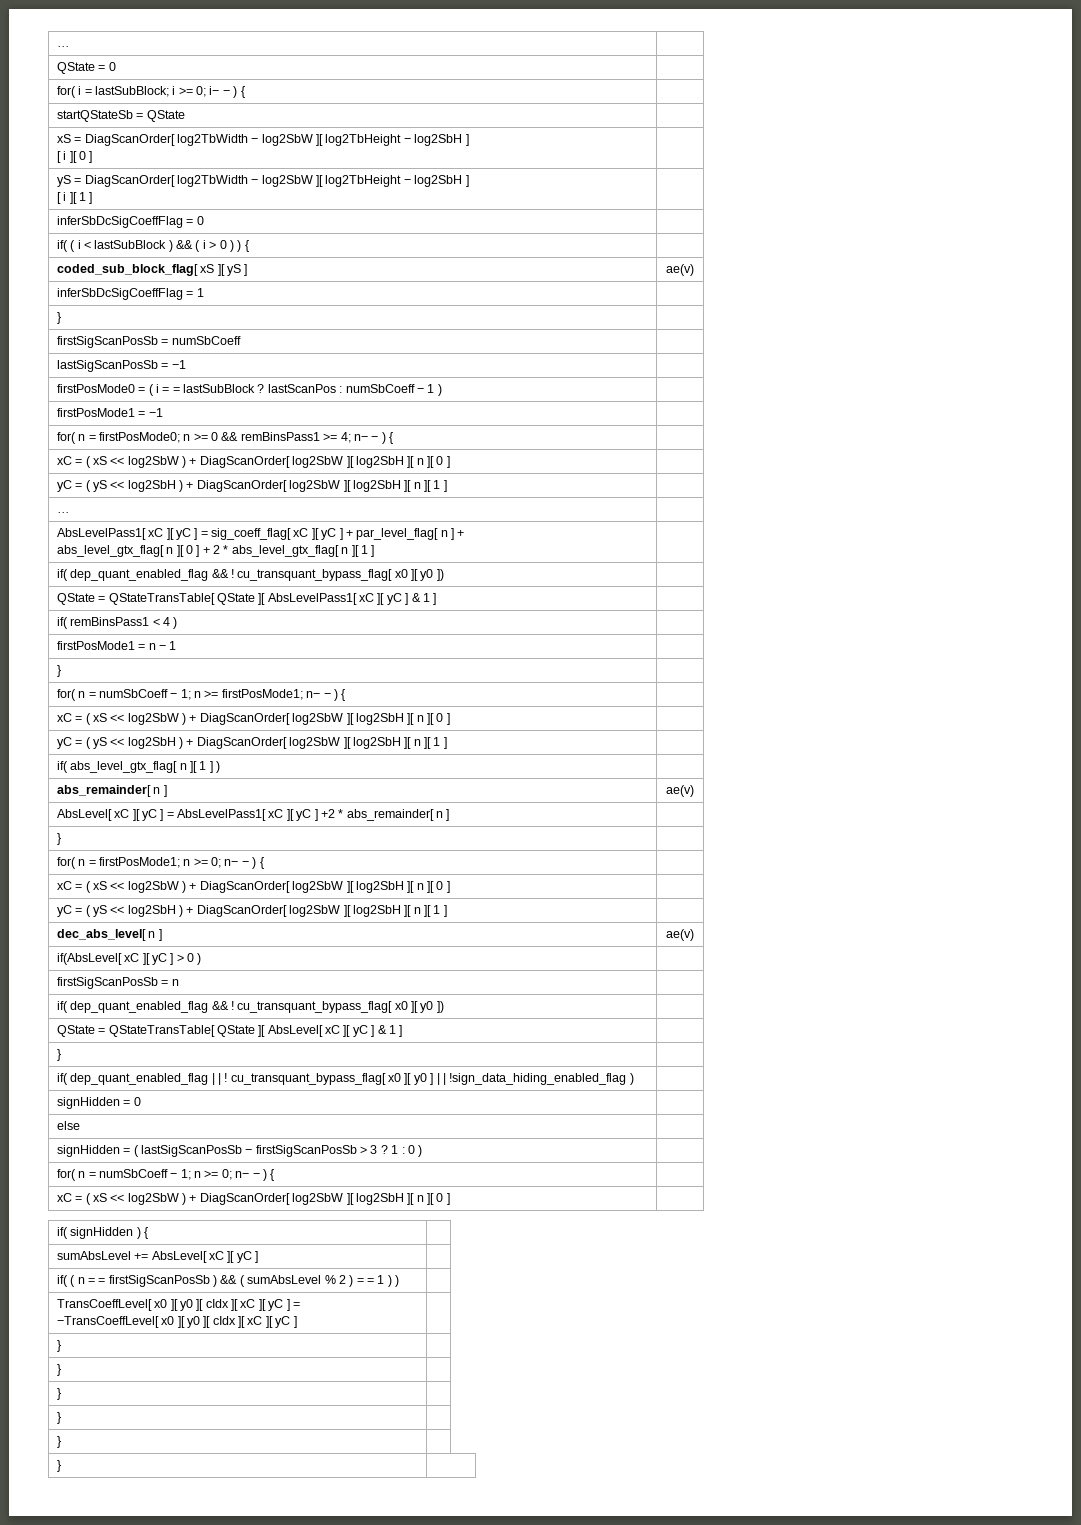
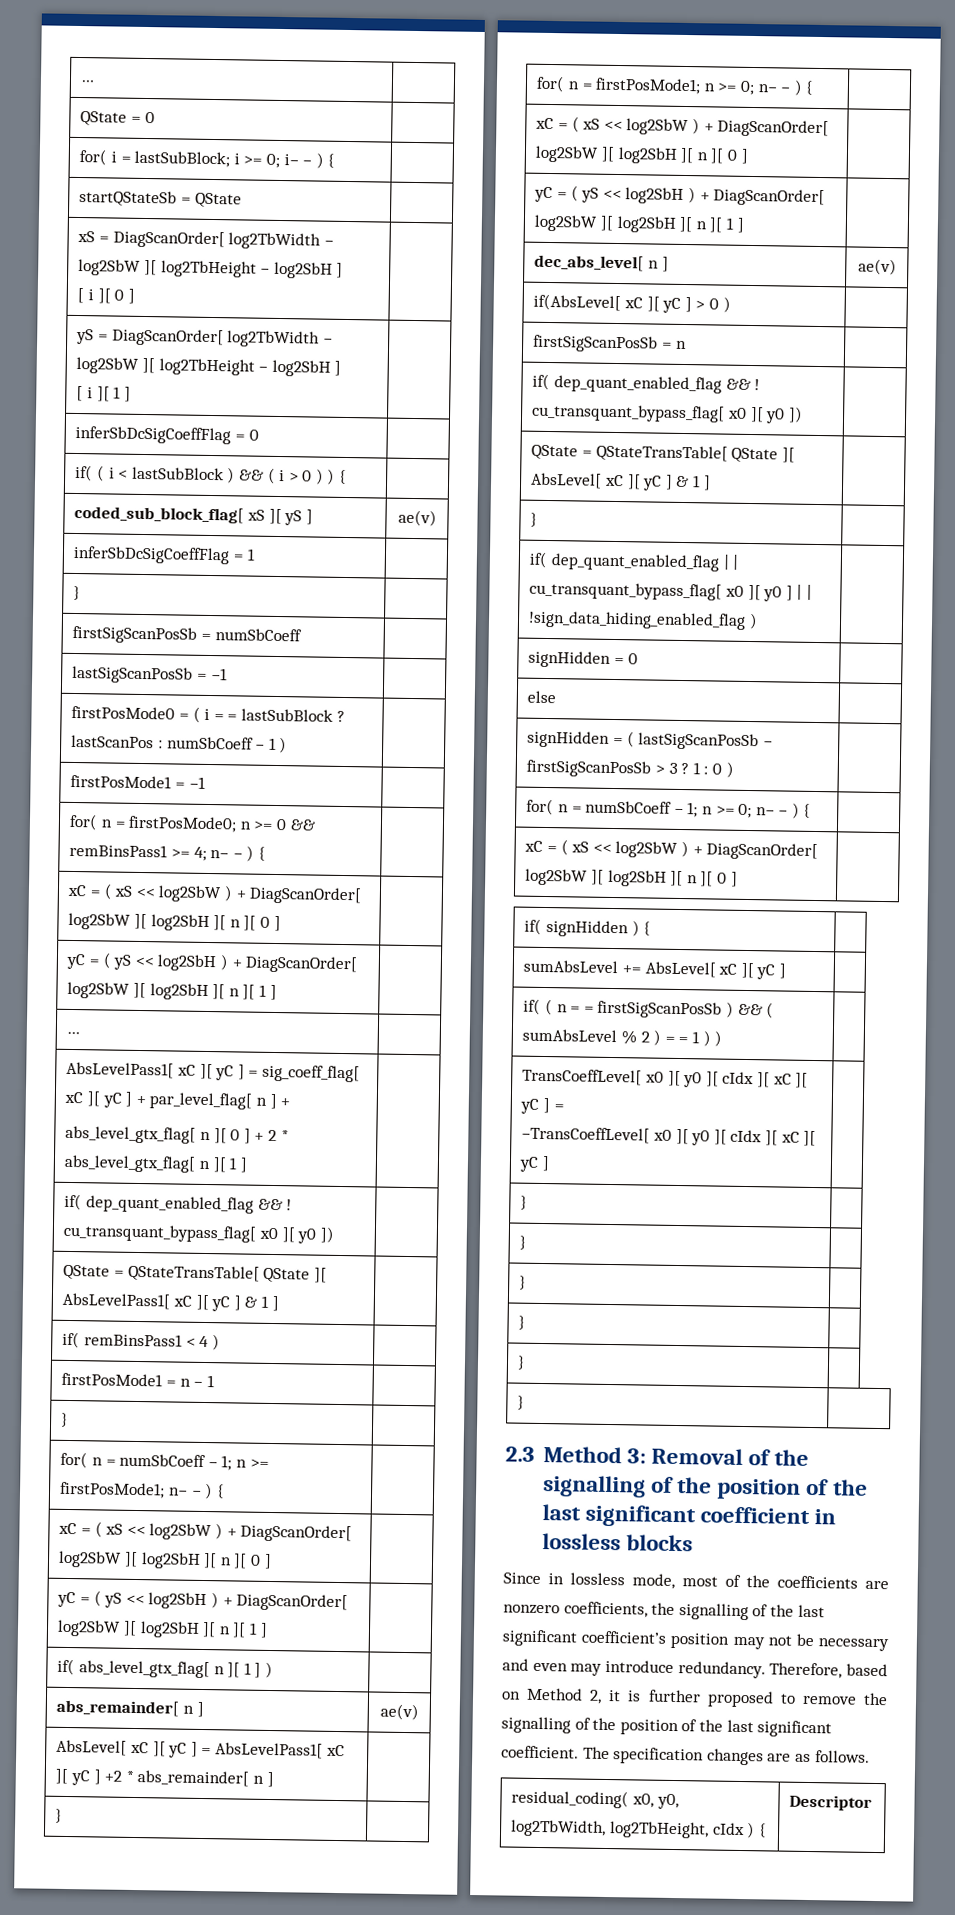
- if( dep_quant_enabled_flag | | ! cu_transquant_bypass_flag[ x0 ][ y0 ] | | !sign_data_hiding_enabled_flag ) |
+ if( dep_quant_enabled_flag | | cu_transquant_bypass_flag[ x0 ][ y0 ] | | !sign_data_hiding_enabled_flag ) |
+ 2.3 Method 3: Removal of the signalling of the position of the last significant coefficient in lossless blocks
+ Since in lossless mode, most of the coefficients are nonzero coefficients, the signalling of the last significant coefficient’s position may not be necessary and even may introduce redundancy. Therefore, based on Method 2, it is further proposed to remove the signalling of the position of the last significant coefficient. The specification changes are as follows.
+ residual_coding( x0, y0, log2TbWidth, log2TbHeight, cIdx ) { | Descriptor

